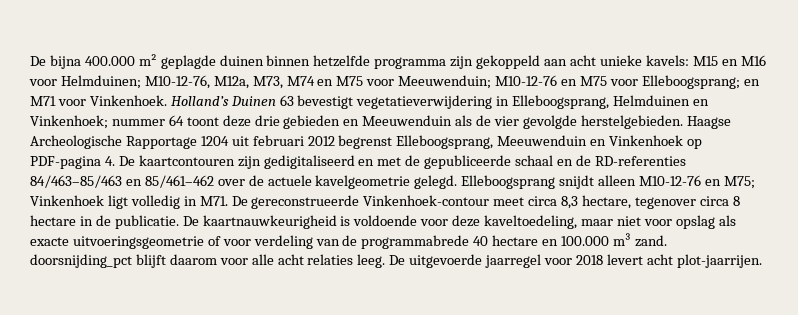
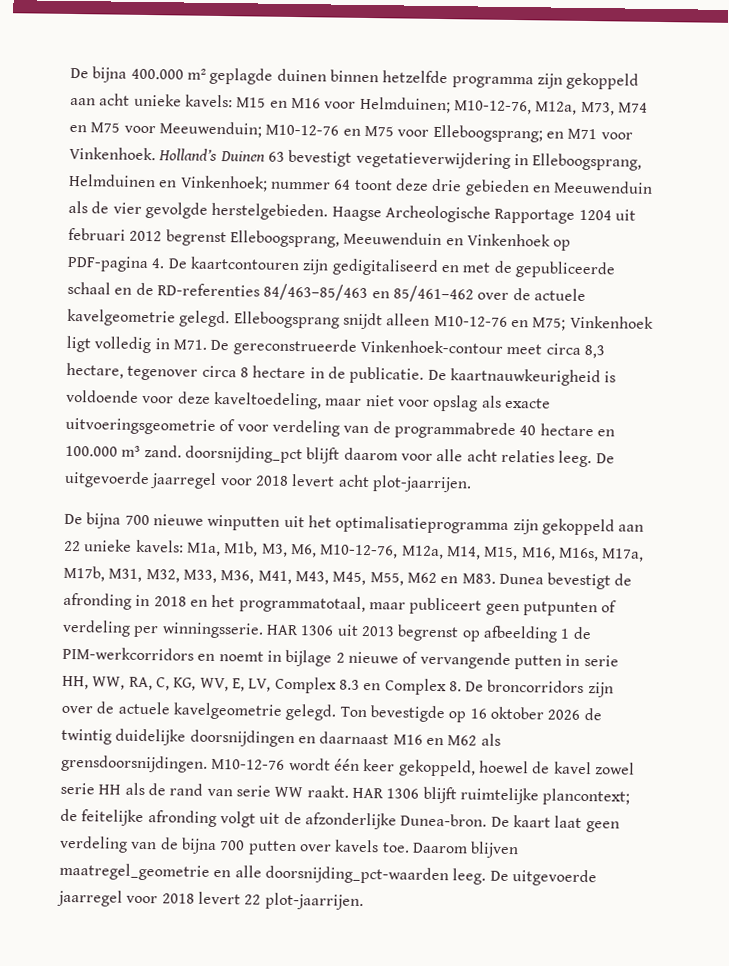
+ De bijna 700 nieuwe winputten uit het optimalisatieprogramma zijn gekoppeld aan 22 unieke kavels: M1a, M1b, M3, M6, M10-12-76, M12a, M14, M15, M16, M16s, M17a, M17b, M31, M32, M33, M36, M41, M43, M45, M55, M62 en M83. Dunea bevestigt de afronding in 2018 en het programmatotaal, maar publiceert geen putpunten of verdeling per winningsserie. HAR 1306 uit 2013 begrenst op afbeelding 1 de PIM-werkcorridors en noemt in bijlage 2 nieuwe of vervangende putten in serie HH, WW, RA, C, KG, WV, E, LV, Complex 8.3 en Complex 8. De broncorridors zijn over de actuele kavelgeometrie gelegd. Ton bevestigde op 16 oktober 2026 de twintig duidelijke doorsnijdingen en daarnaast M16 en M62 als grensdoorsnijdingen. M10-12-76 wordt één keer gekoppeld, hoewel de kavel zowel serie HH als de rand van serie WW raakt. HAR 1306 blijft ruimtelijke plancontext; de feitelijke afronding volgt uit de afzonderlijke Dunea-bron. De kaart laat geen verdeling van de bijna 700 putten over kavels toe. Daarom blijven maatregel_geometrie en alle doorsnijding_pct-waarden leeg. De uitgevoerde jaarregel voor 2018 levert 22 plot-jaarrijen.

